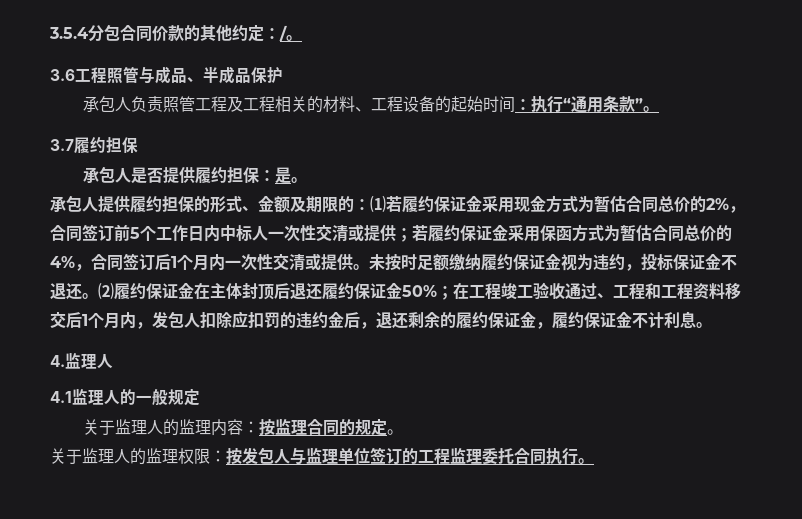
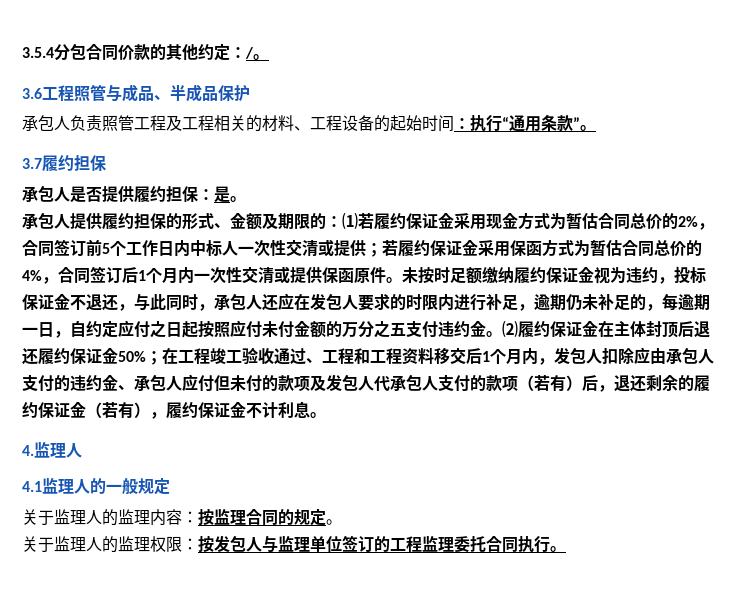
- 承包人提供履约担保的形式、金额及期限的：⑴若履约保证金采用现金方式为暂估合同总价的2%，合同签订前5个工作日内中标人一次性交清或提供；若履约保证金采用保函方式为暂估合同总价的4%，合同签订后1个月内一次性交清或提供。
+ 承包人提供履约担保的形式、金额及期限的：⑴若履约保证金采用现金方式为暂估合同总价的2%，合同签订前5个工作日内中标人一次性交清或提供；若履约保证金采用保函方式为暂估合同总价的4%，合同签订后1个月内一次性交清或提供保函原件。
- 未按时足额缴纳履约保证金视为违约，投标保证金不退还。
+ 未按时足额缴纳履约保证金视为违约，投标保证金不退还，与此同时，承包人还应在发包人要求的时限内进行补足，逾期仍未补足的，每逾期一日，自约定应付之日起按照应付未付金额的万分之五支付违约金。
- ⑵履约保证金在主体封顶后退还履约保证金50%；在工程竣工验收通过、工程和工程资料移交后1个月内，发包人扣除应扣罚的违约金后，退还剩余的履约保证金，履约保证金不计利息。
+ ⑵履约保证金在主体封顶后退还履约保证金50%；在工程竣工验收通过、工程和工程资料移交后1个月内，发包人扣除应由承包人支付的违约金、承包人应付但未付的款项及发包人代承包人支付的款项（若有）后，退还剩余的履约保证金（若有），履约保证金不计利息。

